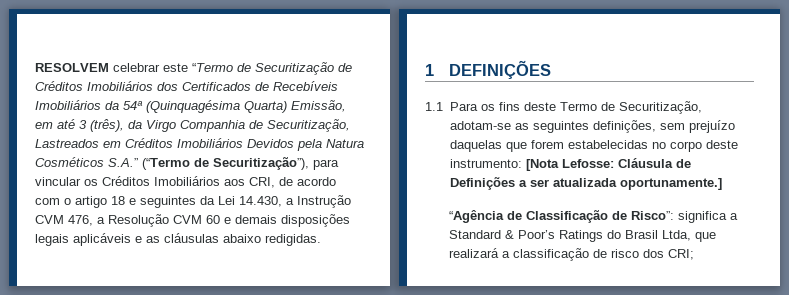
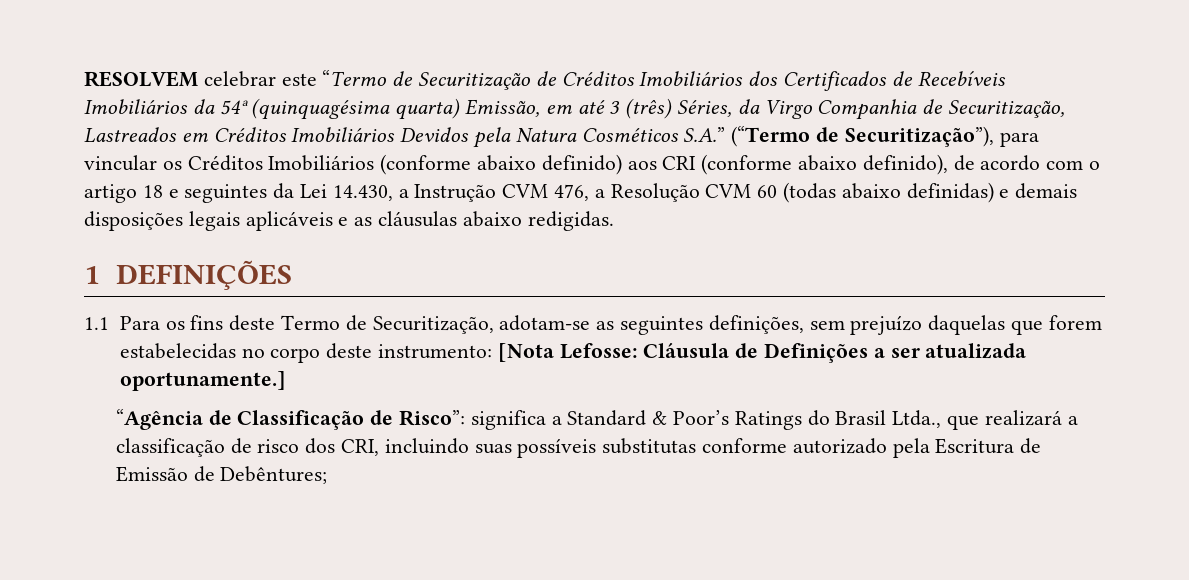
- RESOLVEM celebrar este “Termo de Securitização de Créditos Imobiliários dos Certificados de Recebíveis Imobiliários da 54ª (Quinquagésima Quarta) Emissão, em até 3 (três), da Virgo Companhia de Securitização, Lastreados em Créditos Imobiliários Devidos pela Natura Cosméticos S.A.” (“Termo de Securitização”), para vincular os Créditos Imobiliários aos CRI, de acordo com o artigo 18 e seguintes da Lei 14.430, a Instrução CVM 476, a Resolução CVM 60 e demais disposições legais aplicáveis e as cláusulas abaixo redigidas.
+ RESOLVEM celebrar este “Termo de Securitização de Créditos Imobiliários dos Certificados de Recebíveis Imobiliários da 54ª (quinquagésima quarta) Emissão, em até 3 (três) Séries, da Virgo Companhia de Securitização, Lastreados em Créditos Imobiliários Devidos pela Natura Cosméticos S.A.” (“Termo de Securitização”), para vincular os Créditos Imobiliários (conforme abaixo definido) aos CRI (conforme abaixo definido), de acordo com o artigo 18 e seguintes da Lei 14.430, a Instrução CVM 476, a Resolução CVM 60 (todas abaixo definidas) e demais disposições legais aplicáveis e as cláusulas abaixo redigidas.
- “Agência de Classificação de Risco”: significa a Standard & Poor’s Ratings do Brasil Ltda, que realizará a classificação de risco dos CRI;
+ “Agência de Classificação de Risco”: significa a Standard & Poor’s Ratings do Brasil Ltda., que realizará a classificação de risco dos CRI, incluindo suas possíveis substitutas conforme autorizado pela Escritura de Emissão de Debêntures;

